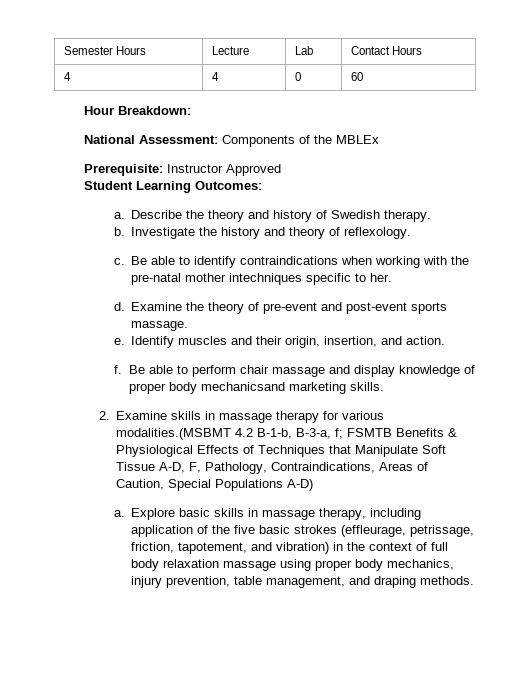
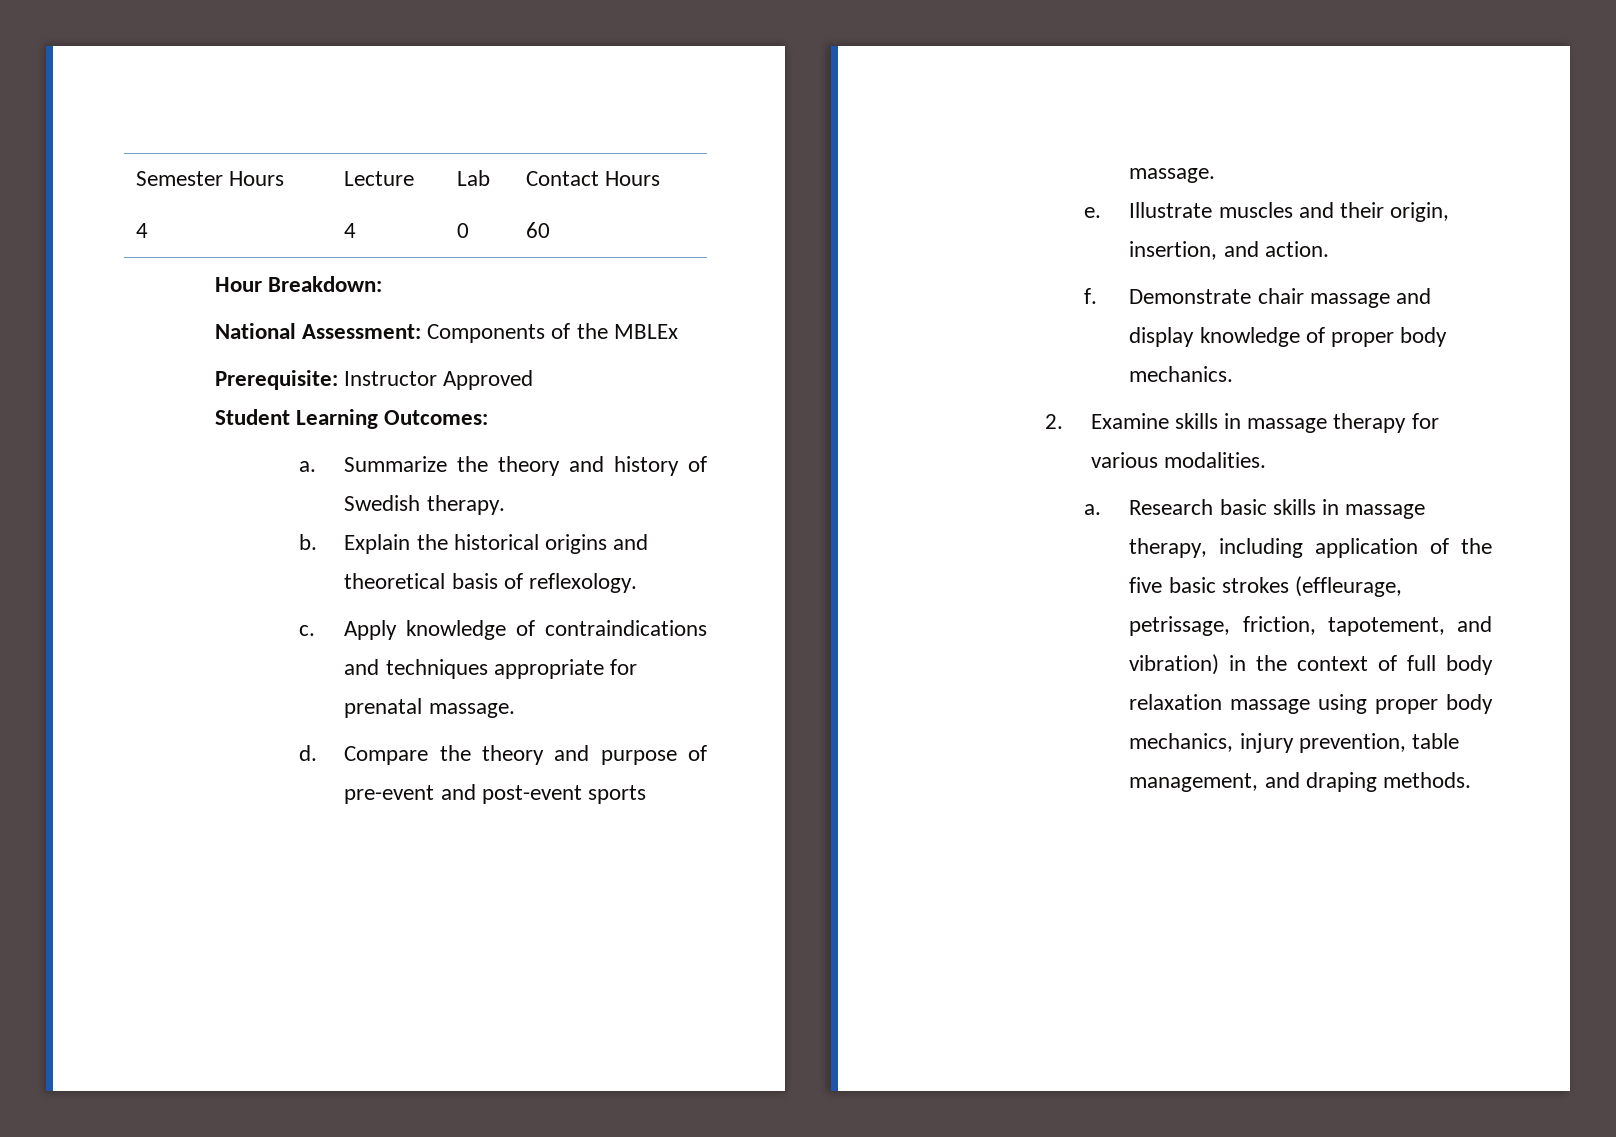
- Describe the theory and history of Swedish therapy.
+ Summarize the theory and history of Swedish therapy.
- Investigate the history and theory of reflexology.
- c. Be able to identify contraindications when working with the pre-natal mother intechniques specific to her.
+ Explain the historical origins and theoretical basis of reflexology.
+ c. Apply knowledge of contraindications and techniques appropriate for prenatal massage.
- Examine the theory of pre-event and post-event sports massage.
+ Compare the theory and purpose of pre-event and post-event sports massage.
- Identify muscles and their origin, insertion, and action.
+ Illustrate muscles and their origin, insertion, and action.
- Be able to perform chair massage and display knowledge of proper body mechanicsand marketing skills.
+ Demonstrate chair massage and display knowledge of proper body mechanics.
- 2. Examine skills in massage therapy for various modalities.(MSBMT 4.2 B-1-b, B-3-a, f; FSMTB Benefits & Physiological Effects of Techniques that Manipulate Soft Tissue A-D, F, Pathology, Contraindications, Areas of Caution, Special Populations A-D)
- a. Explore basic skills in massage therapy, including application of the five basic strokes (effleurage, petrissage, friction, tapotement, and vibration) in the context of full body relaxation massage using proper body mechanics, injury prevention, table management, and draping methods.
+ 2. Examine skills in massage therapy for various modalities.
+ a. Research basic skills in massage therapy, including application of the five basic strokes (effleurage, petrissage, friction, tapotement, and vibration) in the context of full body relaxation massage using proper body mechanics, injury prevention, table management, and draping methods.

